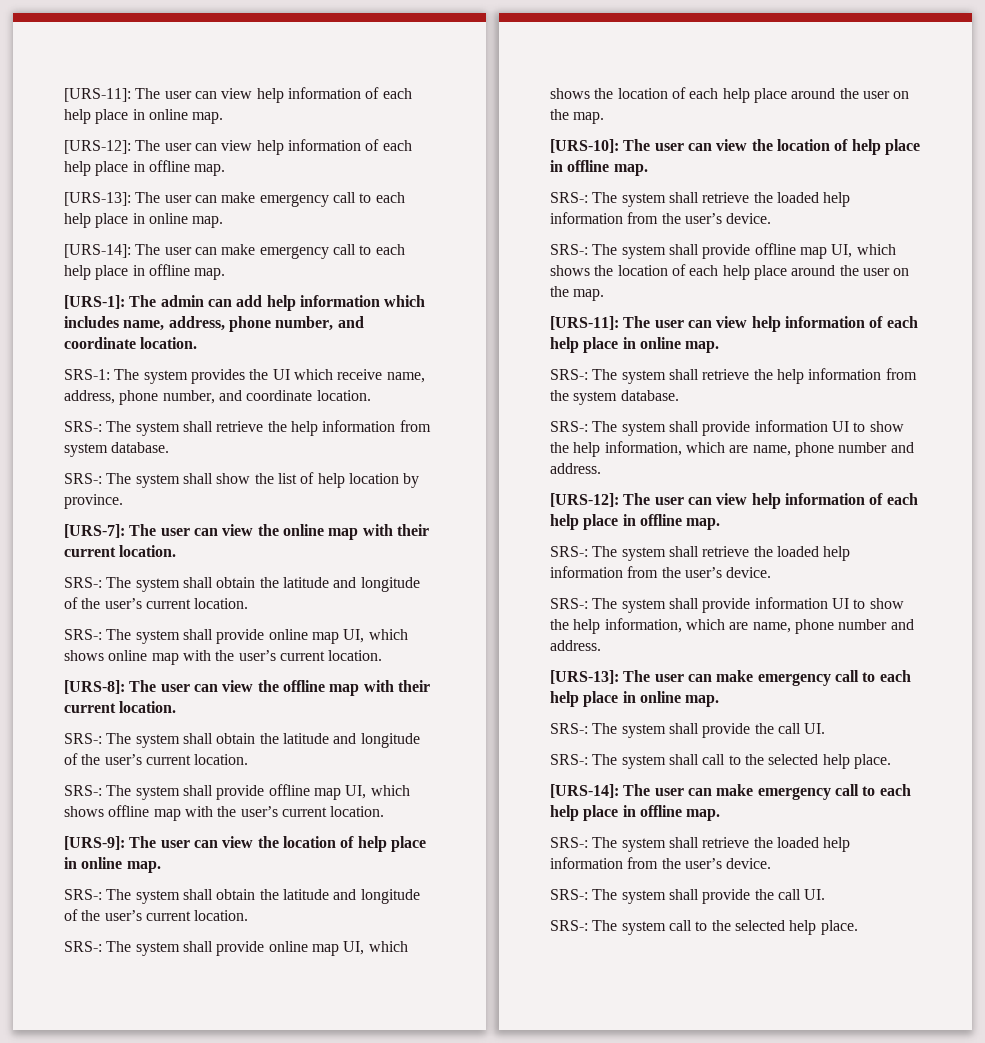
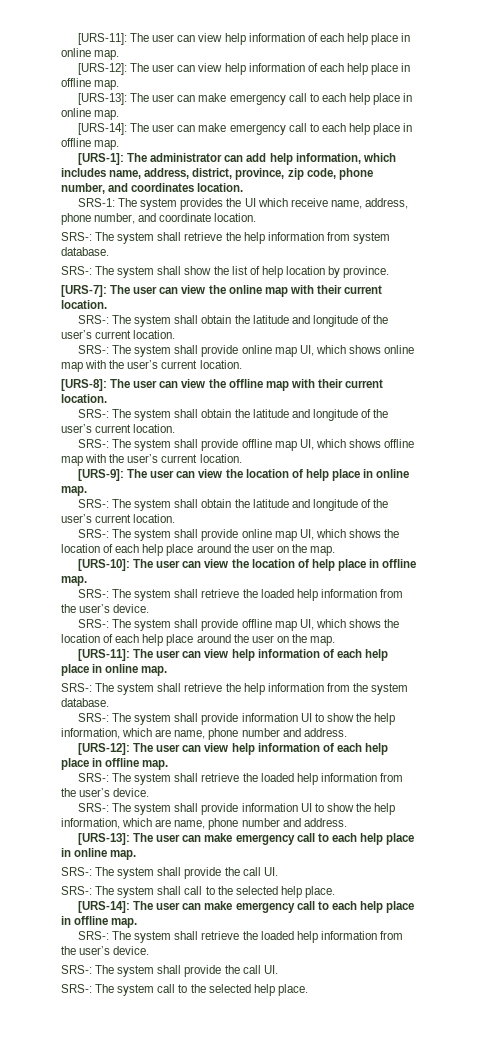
- [URS-1]: The admin can add help information which includes name, address, phone number, and coordinate location.
+ [URS-1]: The administrator can add help information, which includes name, address, district, province, zip code, phone number, and coordinates location.

